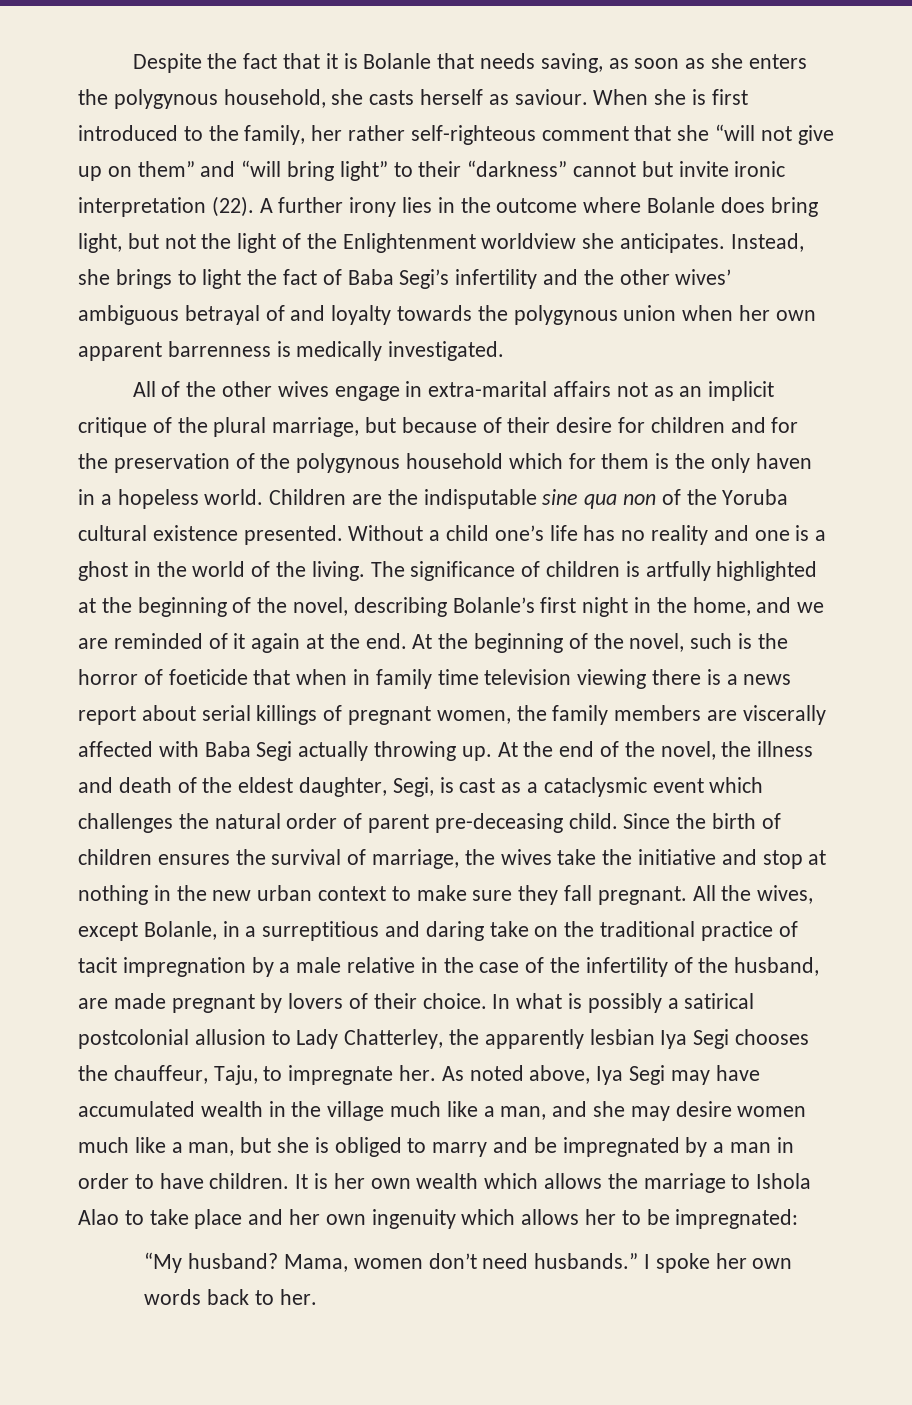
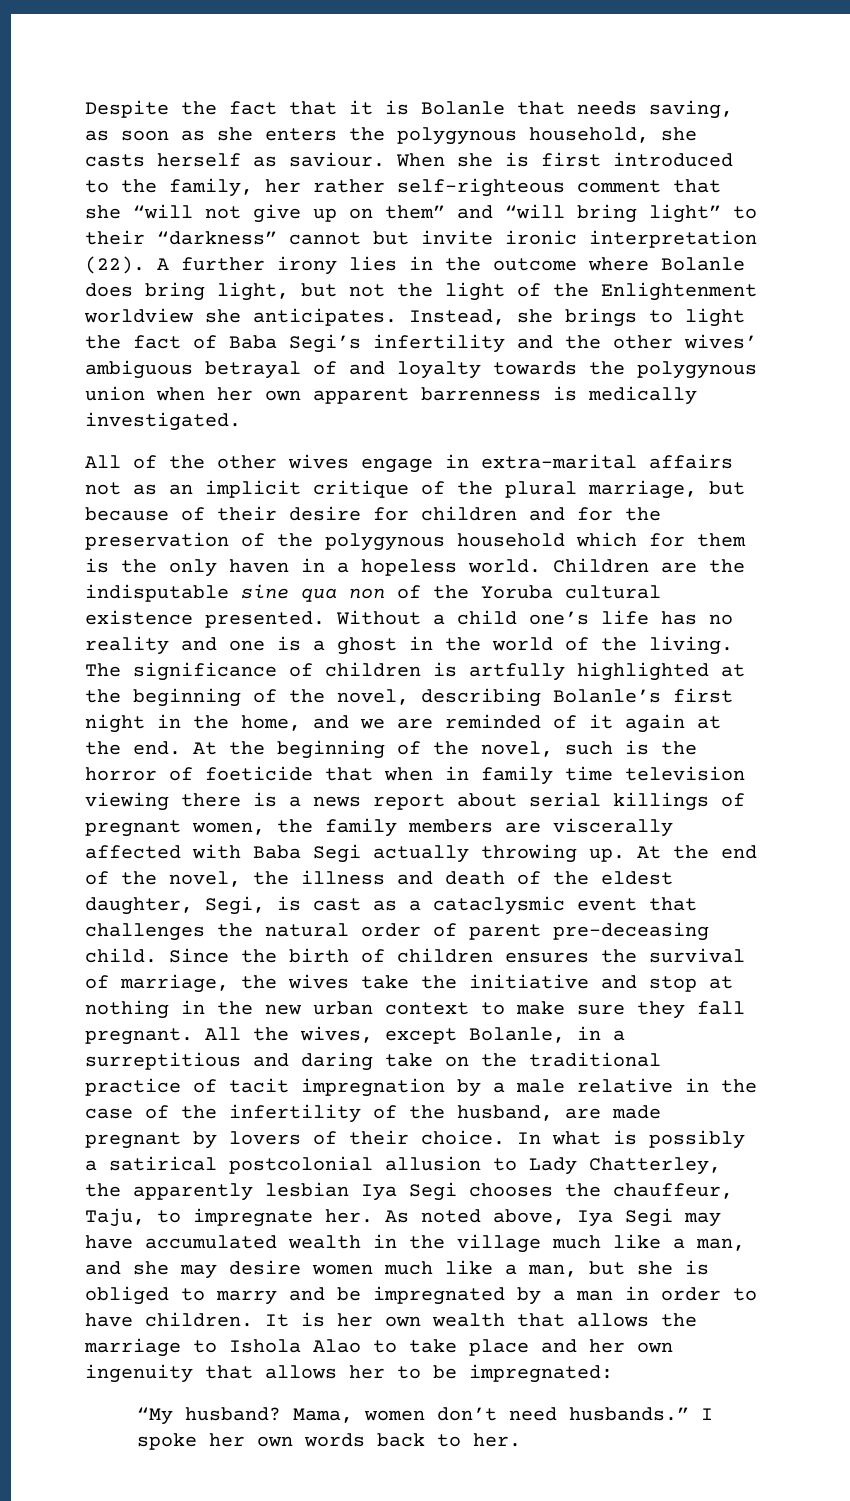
- At the end of the novel, the illness and death of the eldest daughter, Segi, is cast as a cataclysmic event which challenges the natural order of parent pre-deceasing child.
+ At the end of the novel, the illness and death of the eldest daughter, Segi, is cast as a cataclysmic event that challenges the natural order of parent pre-deceasing child.
- It is her own wealth which allows the marriage to Ishola Alao to take place and her own ingenuity which allows her to be impregnated:
+ It is her own wealth that allows the marriage to Ishola Alao to take place and her own ingenuity that allows her to be impregnated:

